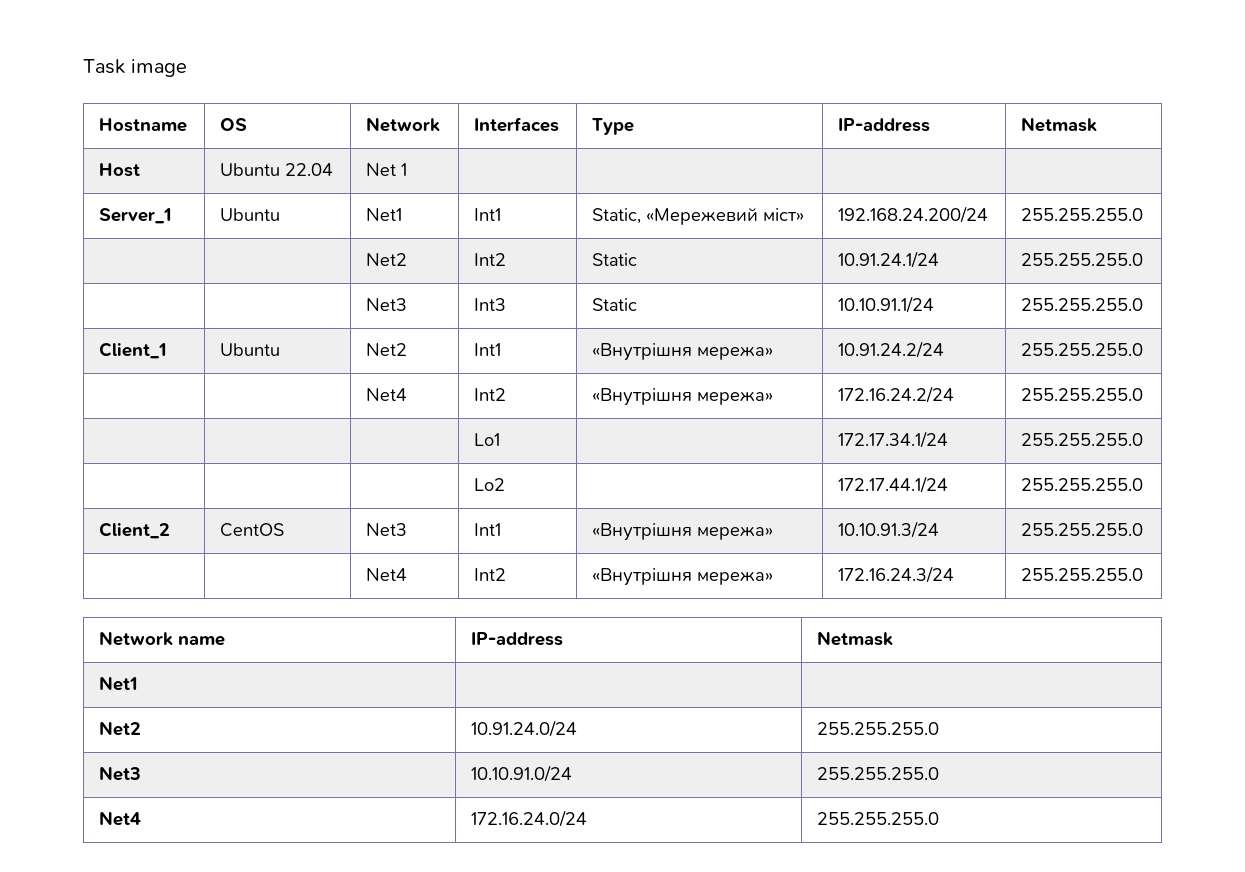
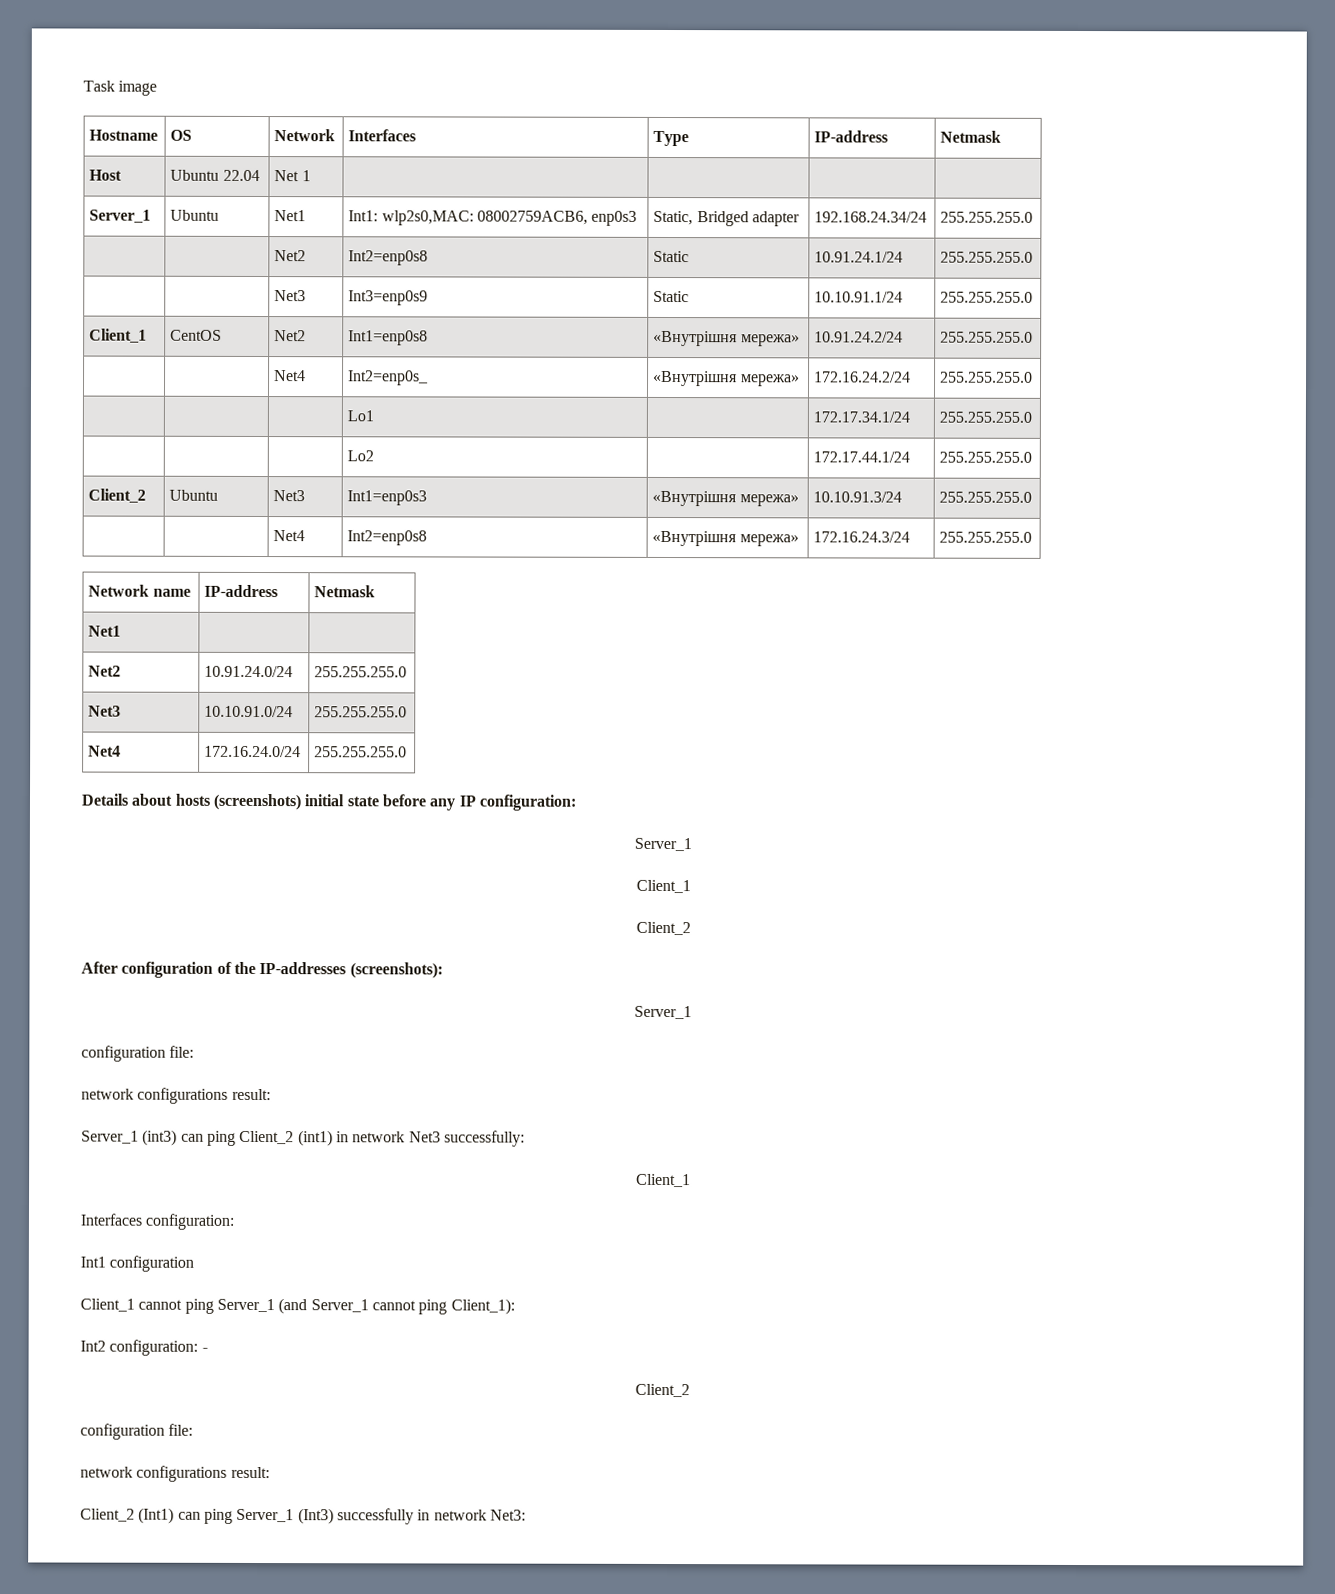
- Server_1 | Ubuntu | Net1 | Int1 | Static, «Мережевий міст» | 192.168.24.200/24 | 255.255.255.0
+ Server_1 | Ubuntu | Net1 | Int1: wlp2s0,MAC: 08002759ACB6, enp0s3 | Static, Bridged adapter | 192.168.24.34/24 | 255.255.255.0
- | | Net2 | Int2 | Static | 10.91.24.1/24 | 255.255.255.0
+ | | Net2 | Int2=enp0s8 | Static | 10.91.24.1/24 | 255.255.255.0
- | | Net3 | Int3 | Static | 10.10.91.1/24 | 255.255.255.0
+ | | Net3 | Int3=enp0s9 | Static | 10.10.91.1/24 | 255.255.255.0
- Client_1 | Ubuntu | Net2 | Int1 | «Внутрішня мережа» | 10.91.24.2/24 | 255.255.255.0
+ Client_1 | CentOS | Net2 | Int1=enp0s8 | «Внутрішня мережа» | 10.91.24.2/24 | 255.255.255.0
- | | Net4 | Int2 | «Внутрішня мережа» | 172.16.24.2/24 | 255.255.255.0
+ | | Net4 | Int2=enp0s_ | «Внутрішня мережа» | 172.16.24.2/24 | 255.255.255.0
- Client_2 | CentOS | Net3 | Int1 | «Внутрішня мережа» | 10.10.91.3/24 | 255.255.255.0
+ Client_2 | Ubuntu | Net3 | Int1=enp0s3 | «Внутрішня мережа» | 10.10.91.3/24 | 255.255.255.0
- | | Net4 | Int2 | «Внутрішня мережа» | 172.16.24.3/24 | 255.255.255.0
+ | | Net4 | Int2=enp0s8 | «Внутрішня мережа» | 172.16.24.3/24 | 255.255.255.0
+ Details about hosts (screenshots) initial state before any IP configuration:
+ Server_1
+ Client_1
+ Client_2
+ After configuration of the IP-addresses (screenshots):
+ Server_1
+ configuration file:
+ network configurations result:
+ Server_1 (int3) can ping Client_2 (int1) in network Net3 successfully:
+ Client_1
+ Interfaces configuration:
+ Int1 configuration
+ Client_1 cannot ping Server_1 (and Server_1 cannot ping Client_1):
+ Int2 configuration: -
+ Client_2
+ configuration file:
+ network configurations result:
+ Client_2 (Int1) can ping Server_1 (Int3) successfully in network Net3:

